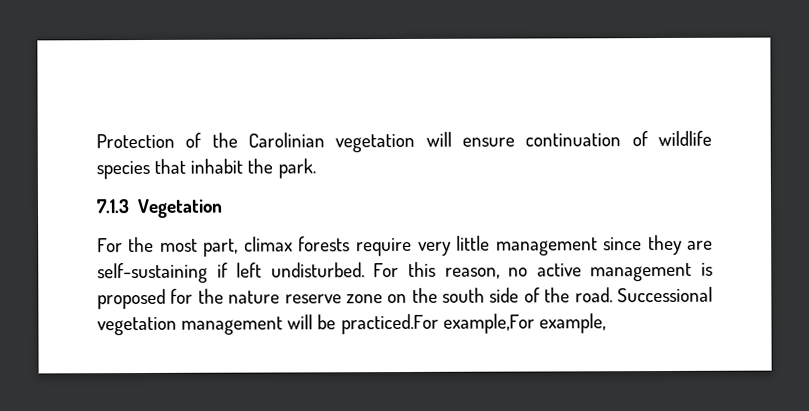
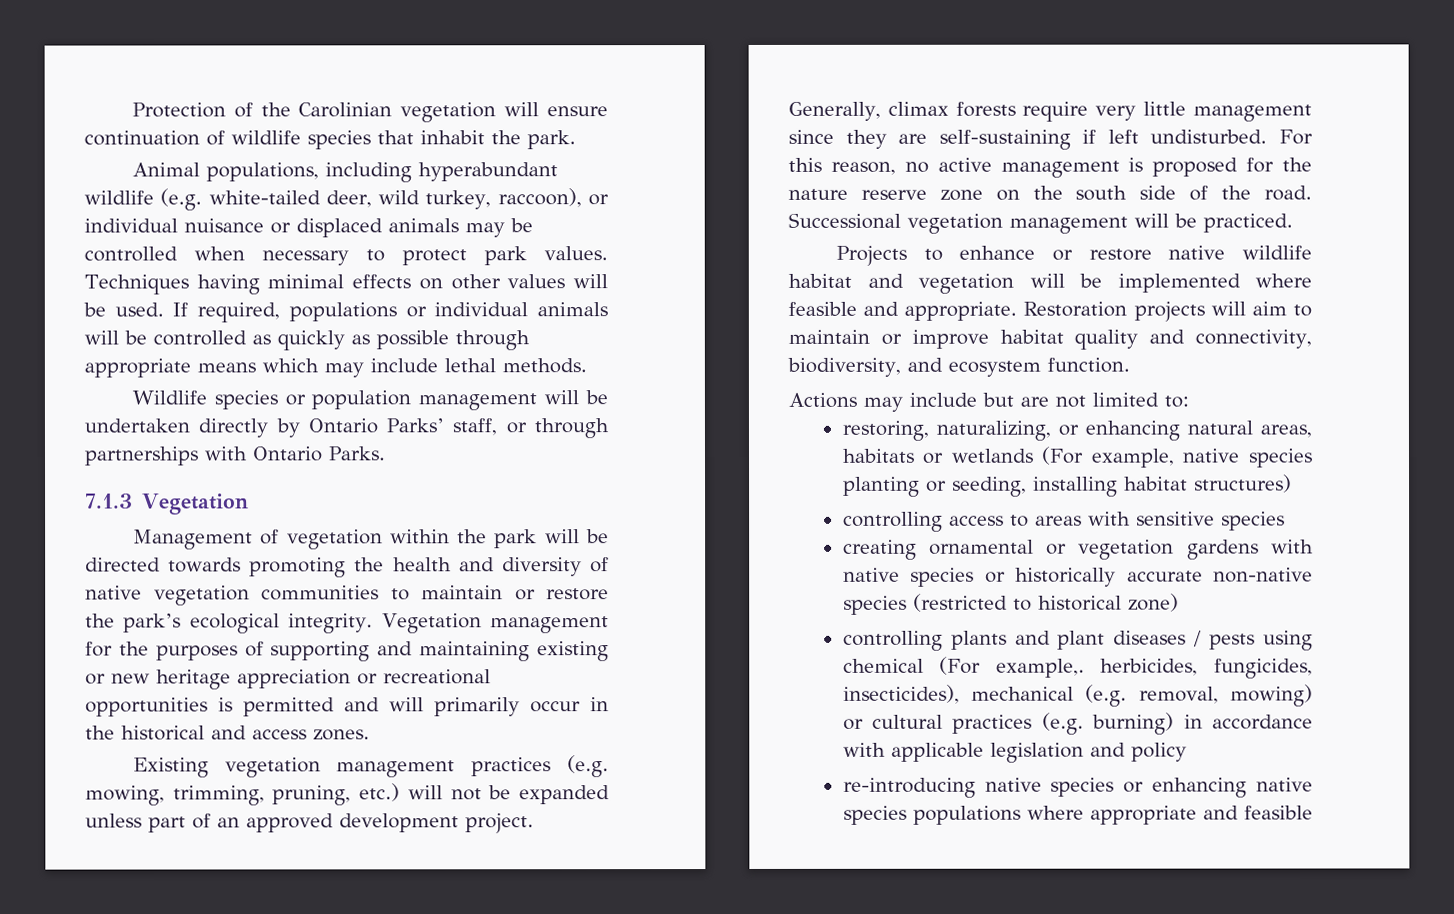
+ Animal populations, including hyperabundant wildlife (e.g. white-tailed deer, wild turkey, raccoon), or individual nuisance or displaced animals may be controlled when necessary to protect park values. Techniques having minimal effects on other values will be used. If required, populations or individual animals will be controlled as quickly as possible through appropriate means which may include lethal methods.
+ Wildlife species or population management will be undertaken directly by Ontario Parks’ staff, or through partnerships with Ontario Parks.
  7.1.3 Vegetation
- For the most part, climax forests require very little management since they are self-sustaining if left undisturbed.
+ Management of vegetation within the park will be directed towards promoting the health and diversity of native vegetation communities to maintain or restore the park’s ecological integrity. Vegetation management for the purposes of supporting and maintaining existing or new heritage appreciation or recreational opportunities is permitted and will primarily occur in the historical and access zones.
+ Existing vegetation management practices (e.g. mowing, trimming, pruning, etc.) will not be expanded unless part of an approved development project. Generally, climax forests require very little management since they are self-sustaining if left undisturbed.
- Successional vegetation management will be practiced.For example,For example,
+ Successional vegetation management will be practiced.
+ Projects to enhance or restore native wildlife habitat and vegetation will be implemented where feasible and appropriate. Restoration projects will aim to maintain or improve habitat quality and connectivity, biodiversity, and ecosystem function.
+ Actions may include but are not limited to:
+ restoring, naturalizing, or enhancing natural areas, habitats or wetlands (For example, native species planting or seeding, installing habitat structures)
+ controlling access to areas with sensitive species
+ creating ornamental or vegetation gardens with native species or historically accurate non-native species (restricted to historical zone)
+ controlling plants and plant diseases / pests using chemical (For example,. herbicides, fungicides, insecticides), mechanical (e.g. removal, mowing) or cultural practices (e.g. burning) in accordance with applicable legislation and policy
+ re-introducing native species or enhancing native species populations where appropriate and feasible

